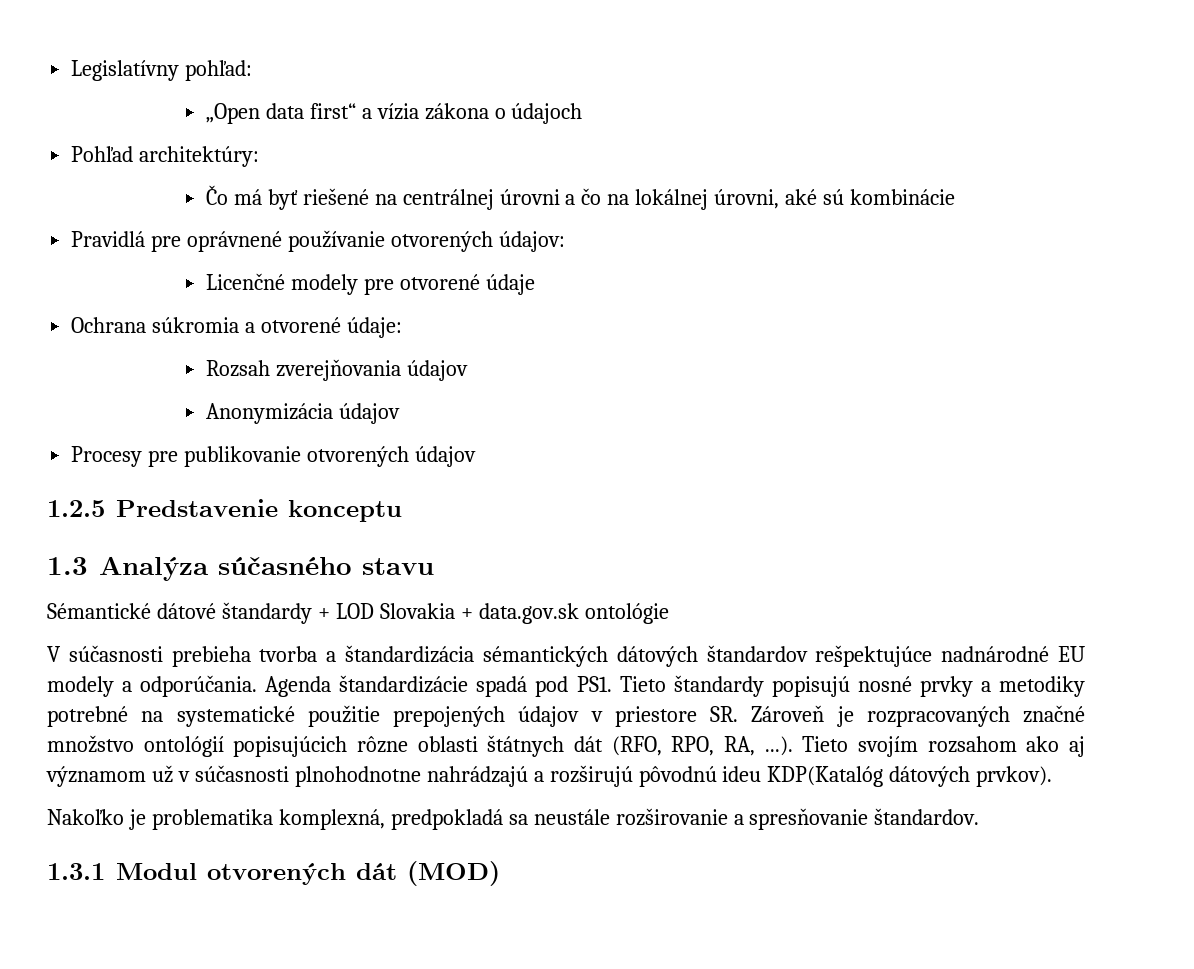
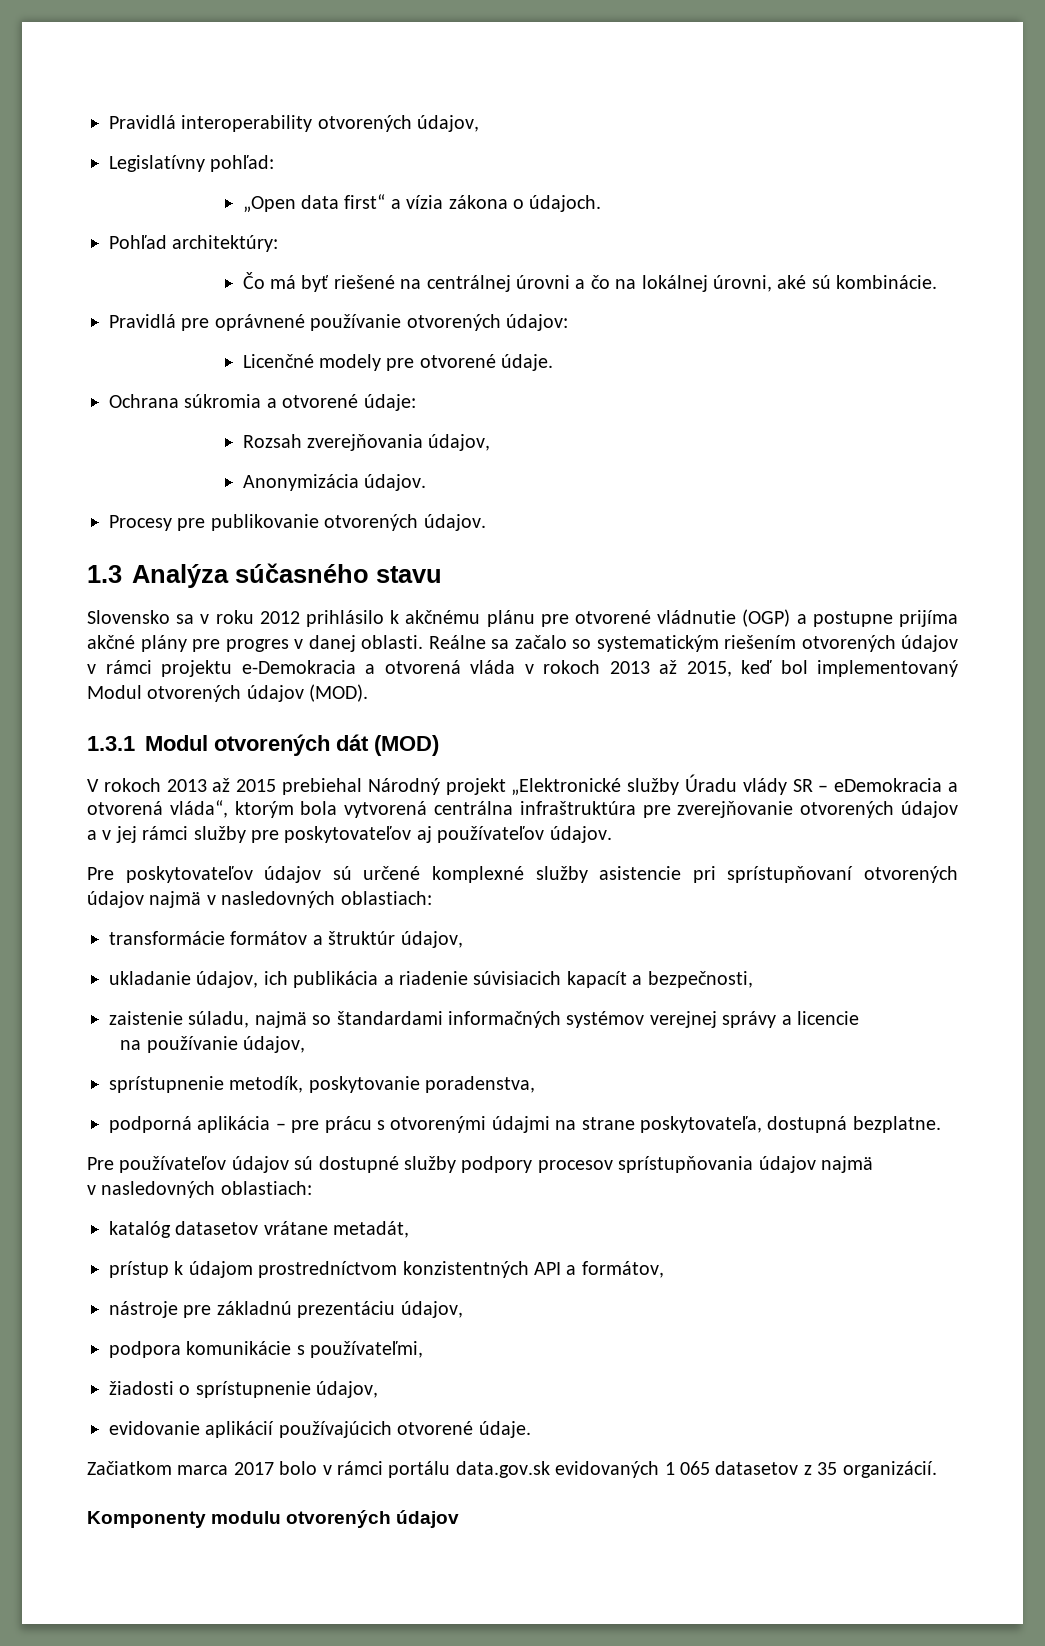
+ Pravidlá interoperability otvorených údajov,
- „Open data first“ a vízia zákona o údajoch
+ „Open data first“ a vízia zákona o údajoch.
- Čo má byť riešené na centrálnej úrovni a čo na lokálnej úrovni, aké sú kombinácie
+ Čo má byť riešené na centrálnej úrovni a čo na lokálnej úrovni, aké sú kombinácie.
- Licenčné modely pre otvorené údaje
+ Licenčné modely pre otvorené údaje.
- Rozsah zverejňovania údajov
+ Rozsah zverejňovania údajov,
- Anonymizácia údajov
+ Anonymizácia údajov.
- Procesy pre publikovanie otvorených údajov
- 1.2.5 Predstavenie konceptu
+ Procesy pre publikovanie otvorených údajov.
- Sémantické dátové štandardy + LOD Slovakia + data.gov.sk ontológie
- V súčasnosti prebieha tvorba a štandardizácia sémantických dátových štandardov rešpektujúce nadnárodné EU modely a odporúčania. Agenda štandardizácie spadá pod PS1. Tieto štandardy popisujú nosné prvky a metodiky potrebné na systematické použitie prepojených údajov v priestore SR. Zároveň je rozpracovaných značné množstvo ontológií popisujúcich rôzne oblasti štátnych dát (RFO, RPO, RA, ...). Tieto svojím rozsahom ako aj významom už v súčasnosti plnohodnotne nahrádzajú a rozširujú pôvodnú ideu KDP(Katalóg dátových prvkov).
- Nakoľko je problematika komplexná, predpokladá sa neustále rozširovanie a spresňovanie štandardov.
+ Slovensko sa v roku 2012 prihlásilo k akčnému plánu pre otvorené vládnutie (OGP) a postupne prijíma akčné plány pre progres v danej oblasti. Reálne sa začalo so systematickým riešením otvorených údajov v rámci projektu e-Demokracia a otvorená vláda v rokoch 2013 až 2015, keď bol implementovaný Modul otvorených údajov (MOD).
+ V rokoch 2013 až 2015 prebiehal Národný projekt „Elektronické služby Úradu vlády SR – eDemokracia a otvorená vláda“, ktorým bola vytvorená centrálna infraštruktúra pre zverejňovanie otvorených údajov a v jej rámci služby pre poskytovateľov aj používateľov údajov.
+ Pre poskytovateľov údajov sú určené komplexné služby asistencie pri sprístupňovaní otvorených údajov najmä v nasledovných oblastiach:
+ transformácie formátov a štruktúr údajov,
+ ukladanie údajov, ich publikácia a riadenie súvisiacich kapacít a bezpečnosti,
+ zaistenie súladu, najmä so štandardami informačných systémov verejnej správy a licencie
+ na používanie údajov,
+ sprístupnenie metodík, poskytovanie poradenstva,
+ podporná aplikácia – pre prácu s otvorenými údajmi na strane poskytovateľa, dostupná bezplatne.
+ Pre používateľov údajov sú dostupné služby podpory procesov sprístupňovania údajov najmä
+ v nasledovných oblastiach:
+ katalóg datasetov vrátane metadát,
+ prístup k údajom prostredníctvom konzistentných API a formátov,
+ nástroje pre základnú prezentáciu údajov,
+ podpora komunikácie s používateľmi,
+ žiadosti o sprístupnenie údajov,
+ evidovanie aplikácií používajúcich otvorené údaje.
+ Začiatkom marca 2017 bolo v rámci portálu data.gov.sk evidovaných 1 065 datasetov z 35 organizácií.
+ Komponenty modulu otvorených údajov

